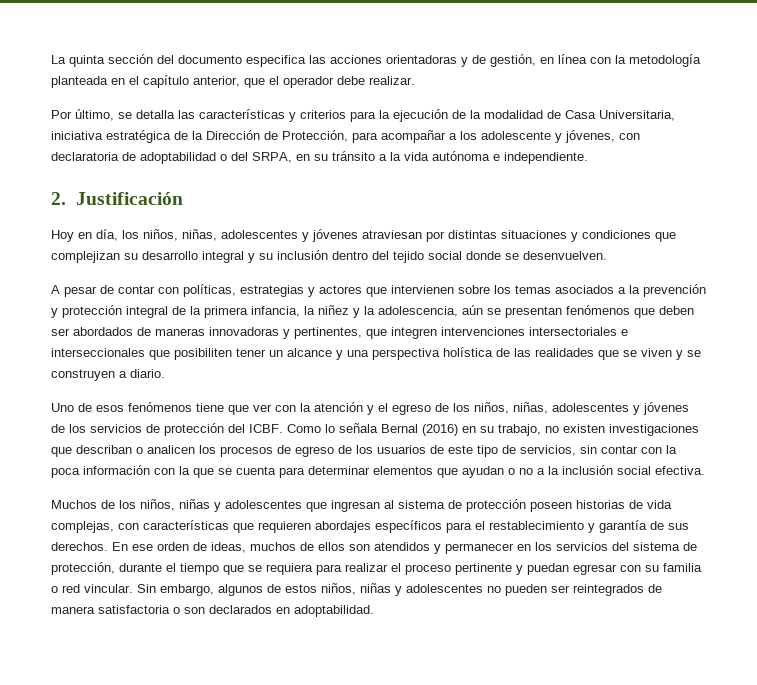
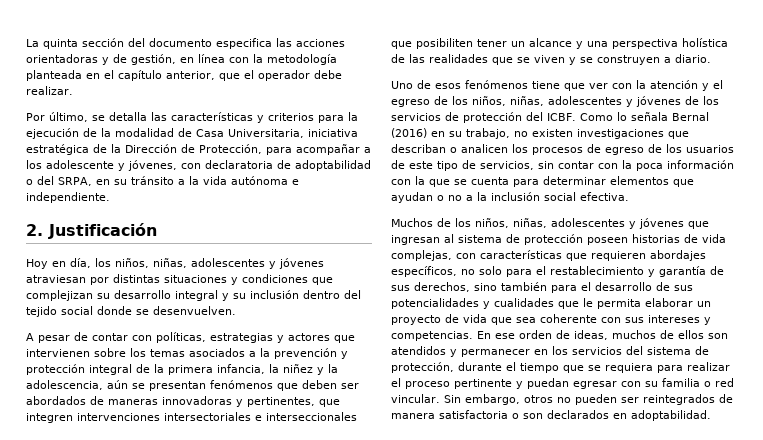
- Muchos de los niños, niñas y adolescentes que ingresan al sistema de protección poseen historias de vida complejas, con características que requieren abordajes específicos para el restablecimiento y garantía de sus derechos.
+ Muchos de los niños, niñas, adolescentes y jóvenes que ingresan al sistema de protección poseen historias de vida complejas, con características que requieren abordajes específicos, no solo para el restablecimiento y garantía de sus derechos, sino también para el desarrollo de sus potencialidades y cualidades que le permita elaborar un proyecto de vida que sea coherente con sus intereses y competencias.
- Sin embargo, algunos de estos niños, niñas y adolescentes no pueden ser reintegrados de manera satisfactoria o son declarados en adoptabilidad.
+ Sin embargo, otros no pueden ser reintegrados de manera satisfactoria o son declarados en adoptabilidad.

